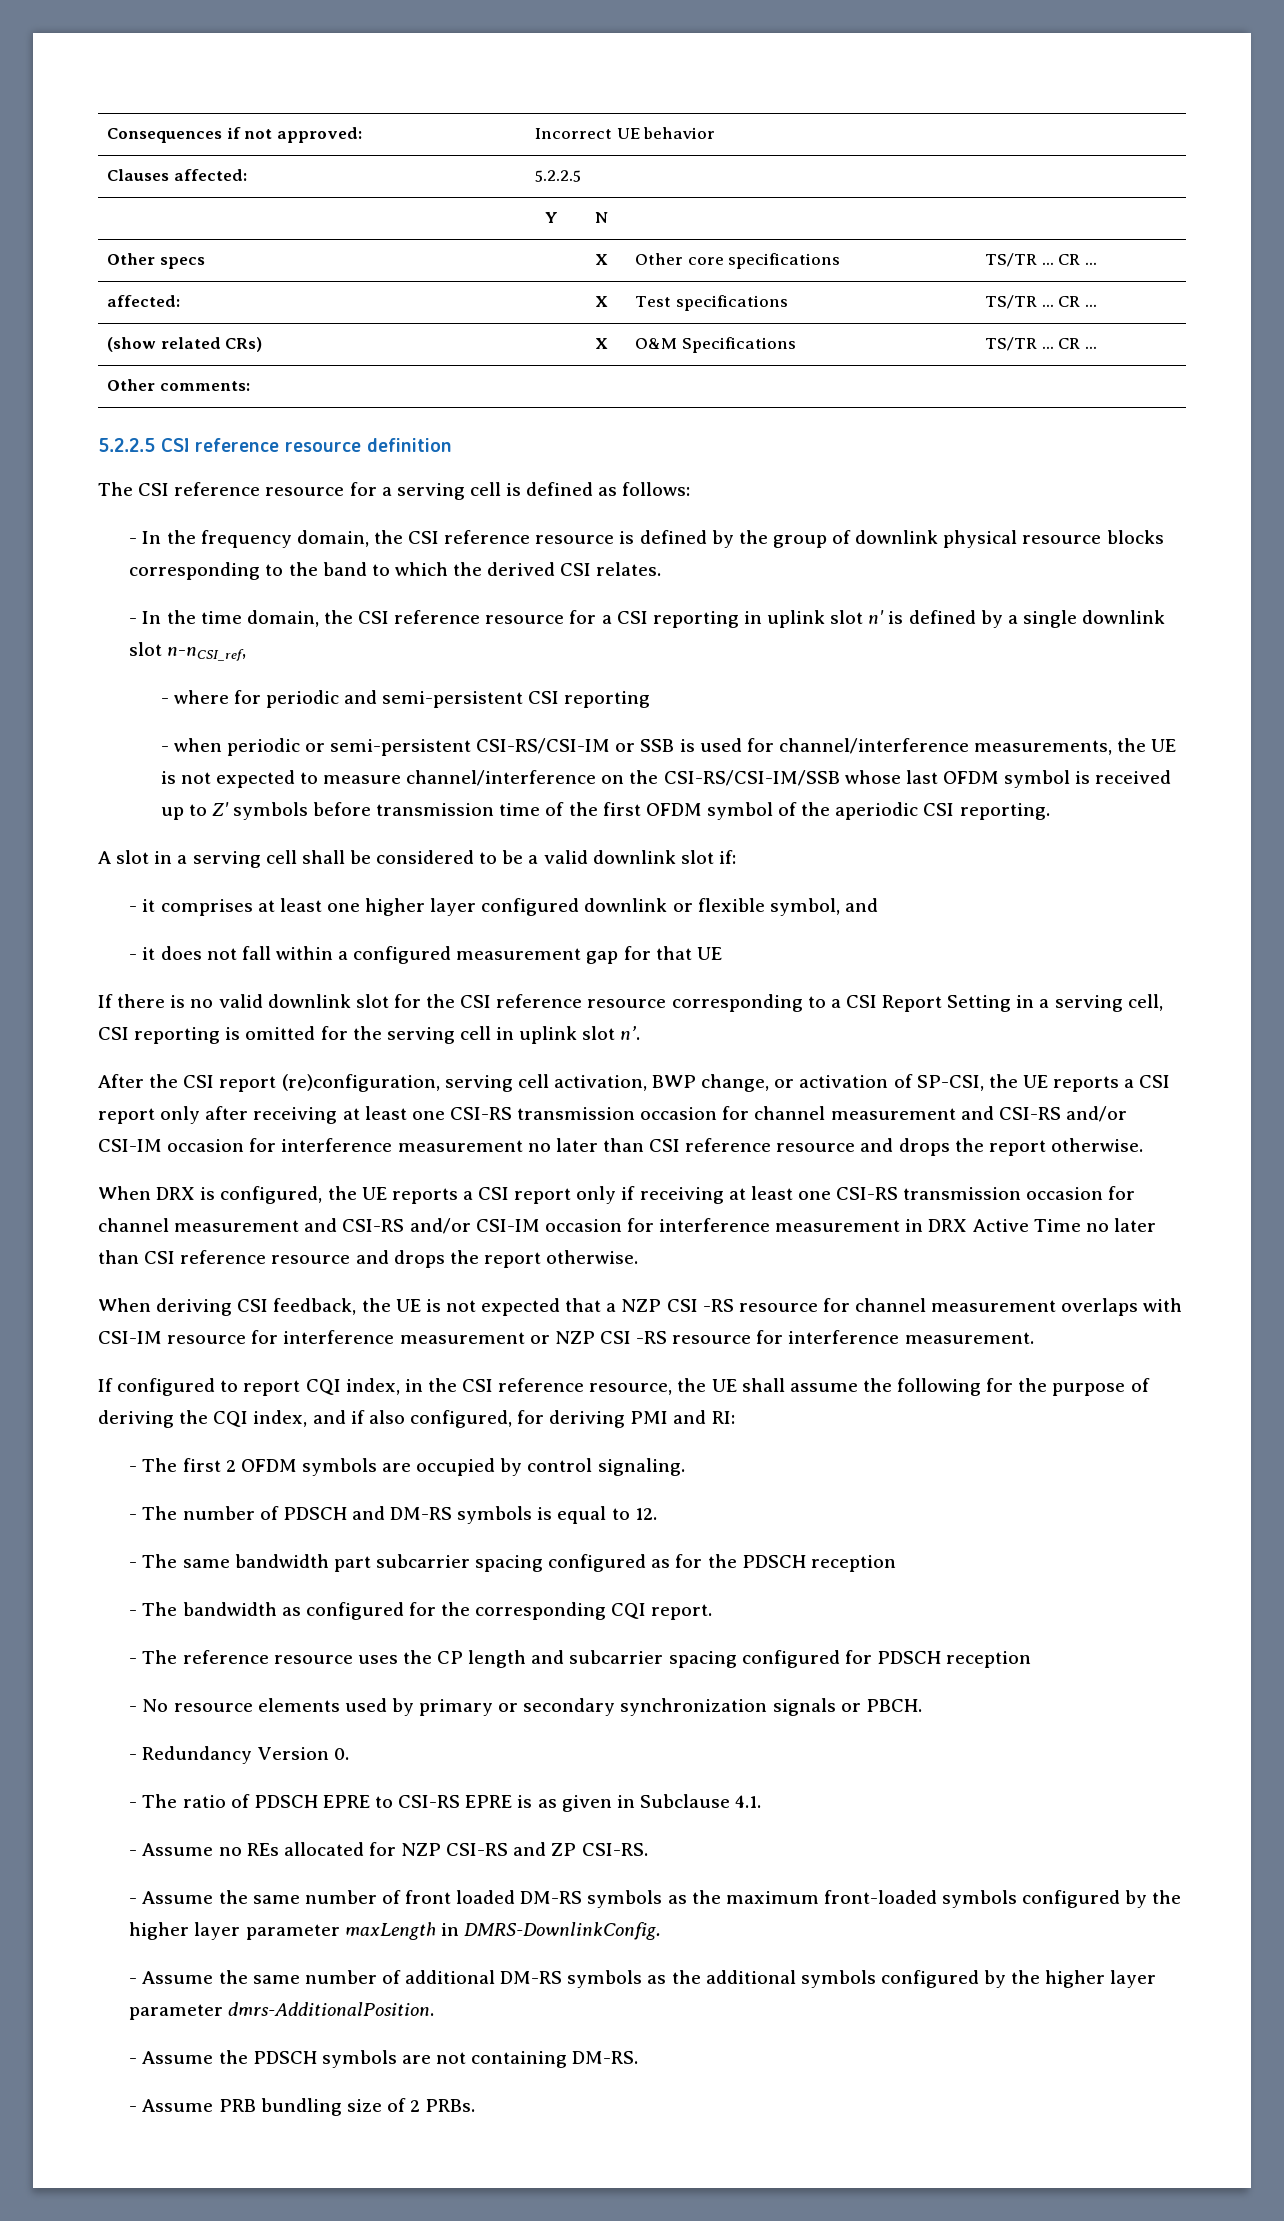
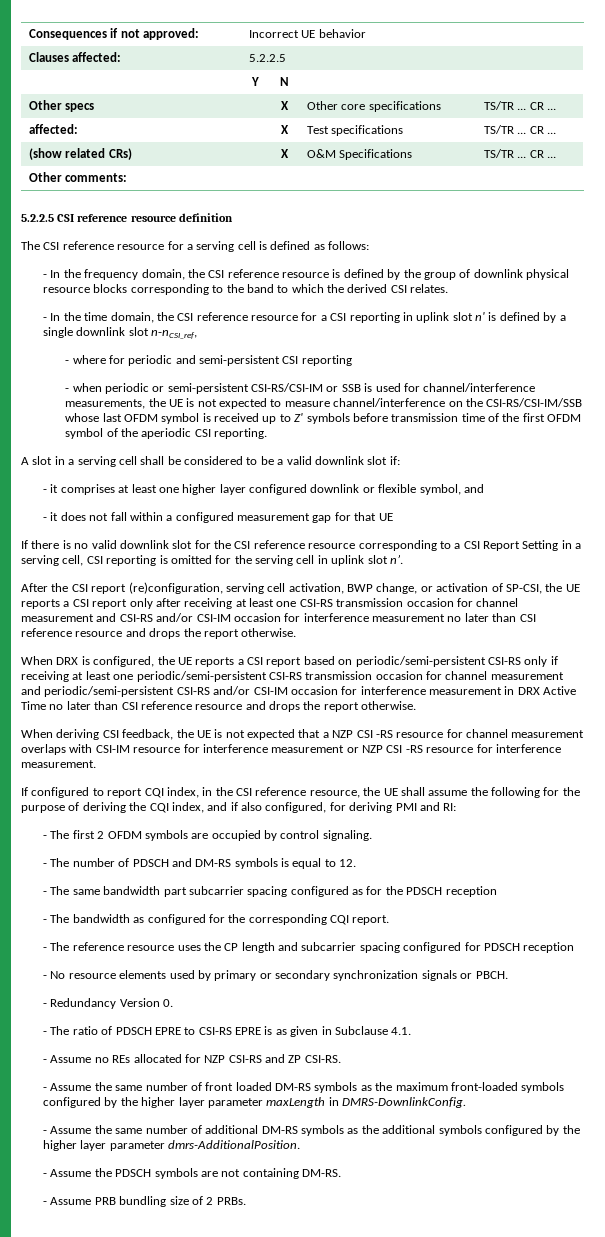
- When DRX is configured, the UE reports a CSI report only if receiving at least one CSI-RS transmission occasion for channel measurement and CSI-RS and/or CSI-IM occasion for interference measurement in DRX Active Time no later than CSI reference resource and drops the report otherwise.
+ When DRX is configured, the UE reports a CSI report based on periodic/semi-persistent CSI-RS only if receiving at least one periodic/semi-persistent CSI-RS transmission occasion for channel measurement and periodic/semi-persistent CSI-RS and/or CSI-IM occasion for interference measurement in DRX Active Time no later than CSI reference resource and drops the report otherwise.

